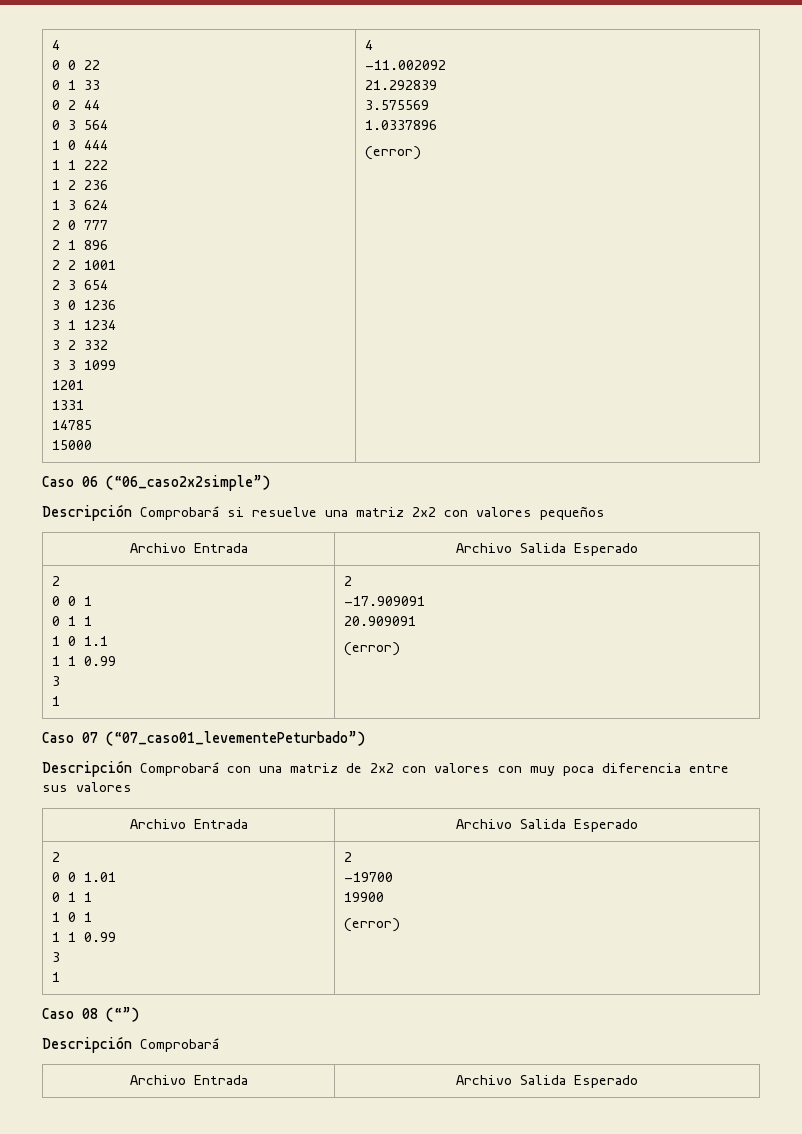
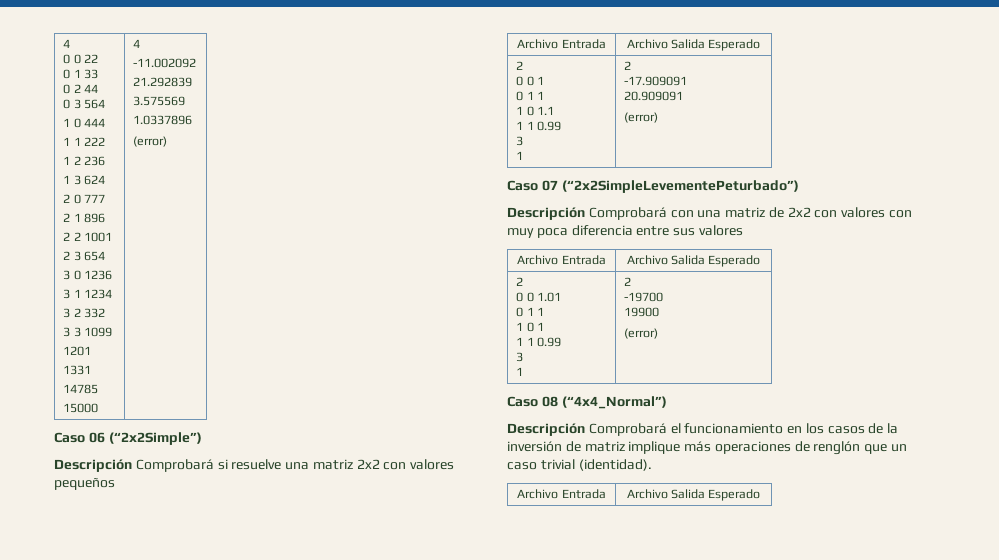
- Caso 06 (“06_caso2x2simple”)
+ Caso 06 (“2x2Simple”)
- Caso 07 (“07_caso01_levementePeturbado”)
+ Caso 07 (“2x2SimpleLevementePeturbado”)
- Caso 08 (“”)
- Descripción Comprobará
+ Caso 08 (“4x4_Normal”)
+ Descripción Comprobará el funcionamiento en los casos de la inversión de matriz implique más operaciones de renglón que un caso trivial (identidad).

